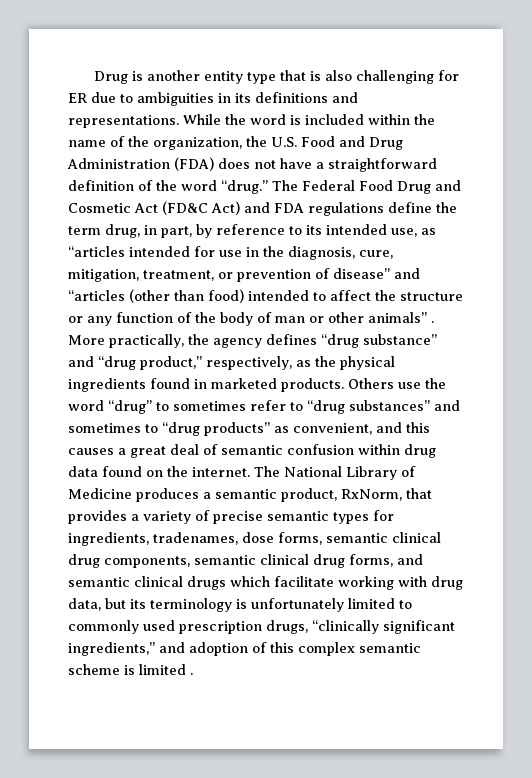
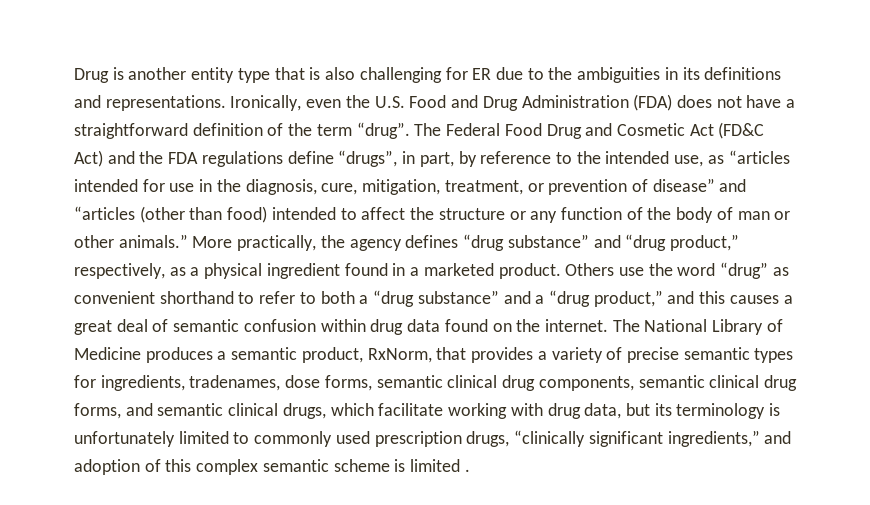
- Drug is another entity type that is also challenging for ER due to ambiguities in its definitions and representations.
+ Drug is another entity type that is also challenging for ER due to the ambiguities in its definitions and representations.
- While the word is included within the name of the organization, the U.S. Food and Drug Administration (FDA) does not have a straightforward definition of the word “drug.”
+ Ironically, even the U.S. Food and Drug Administration (FDA) does not have a straightforward definition of the term “drug”.
- The Federal Food Drug and Cosmetic Act (FD&C Act) and FDA regulations define the term drug, in part, by reference to its intended use, as “articles intended for use in the diagnosis, cure, mitigation, treatment, or prevention of disease” and “articles (other than food) intended to affect the structure or any function of the body of man or other animals” .
+ The Federal Food Drug and Cosmetic Act (FD&C Act) and the FDA regulations define “drugs”, in part, by reference to the intended use, as “articles intended for use in the diagnosis, cure, mitigation, treatment, or prevention of disease” and “articles (other than food) intended to affect the structure or any function of the body of man or other animals.”
- More practically, the agency defines “drug substance” and “drug product,” respectively, as the physical ingredients found in marketed products.
+ More practically, the agency defines “drug substance” and “drug product,” respectively, as a physical ingredient found in a marketed product.
- Others use the word “drug” to sometimes refer to “drug substances” and sometimes to “drug products” as convenient, and this causes a great deal of semantic confusion within drug data found on the internet.
+ Others use the word “drug” as convenient shorthand to refer to both a “drug substance” and a “drug product,” and this causes a great deal of semantic confusion within drug data found on the internet.
- The National Library of Medicine produces a semantic product, RxNorm, that provides a variety of precise semantic types for ingredients, tradenames, dose forms, semantic clinical drug components, semantic clinical drug forms, and semantic clinical drugs which facilitate working with drug data, but its terminology is unfortunately limited to commonly used prescription drugs, “clinically significant ingredients,” and adoption of this complex semantic scheme is limited .
+ The National Library of Medicine produces a semantic product, RxNorm, that provides a variety of precise semantic types for ingredients, tradenames, dose forms, semantic clinical drug components, semantic clinical drug forms, and semantic clinical drugs, which facilitate working with drug data, but its terminology is unfortunately limited to commonly used prescription drugs, “clinically significant ingredients,” and adoption of this complex semantic scheme is limited .

